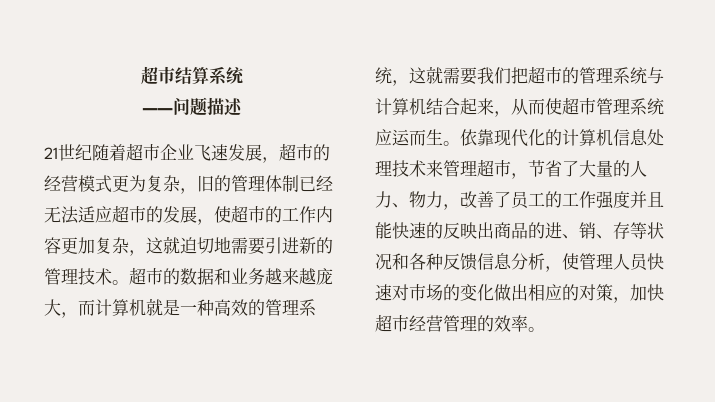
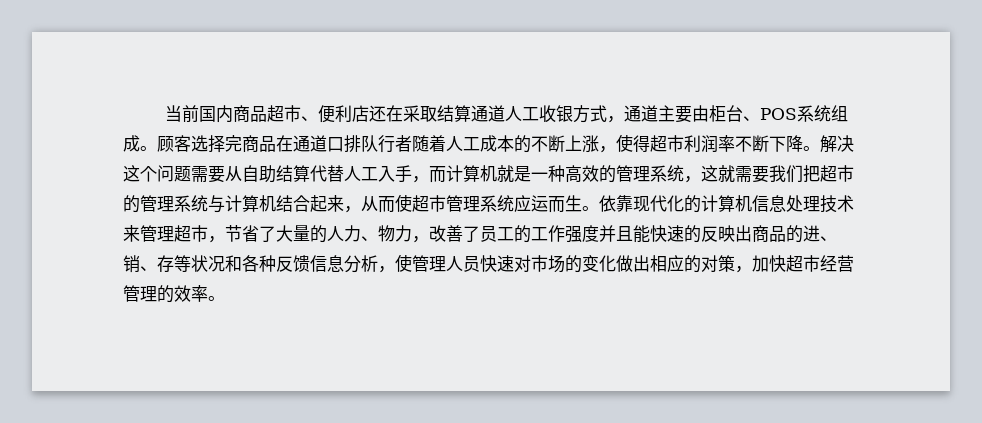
- 超市结算系统
- ——问题描述
- 21世纪随着超市企业飞速发展，超市的经营模式更为复杂，旧的管理体制已经无法适应超市的发展，使超市的工作内容更加复杂，这就迫切地需要引进新的管理技术。超市的数据和业务越来越庞大，而计算机就是一种高效的管理系统，这就需要我们把超市的管理系统与计算机结合起来，从而使超市管理系统应运而生。
+ 当前国内商品超市、便利店还在采取结算通道人工收银方式，通道主要由柜台、POS系统组成。顾客选择完商品在通道口排队行者随着人工成本的不断上涨，使得超市利润率不断下降。解决这个问题需要从自助结算代替人工入手，而计算机就是一种高效的管理系统，这就需要我们把超市的管理系统与计算机结合起来，从而使超市管理系统应运而生。

